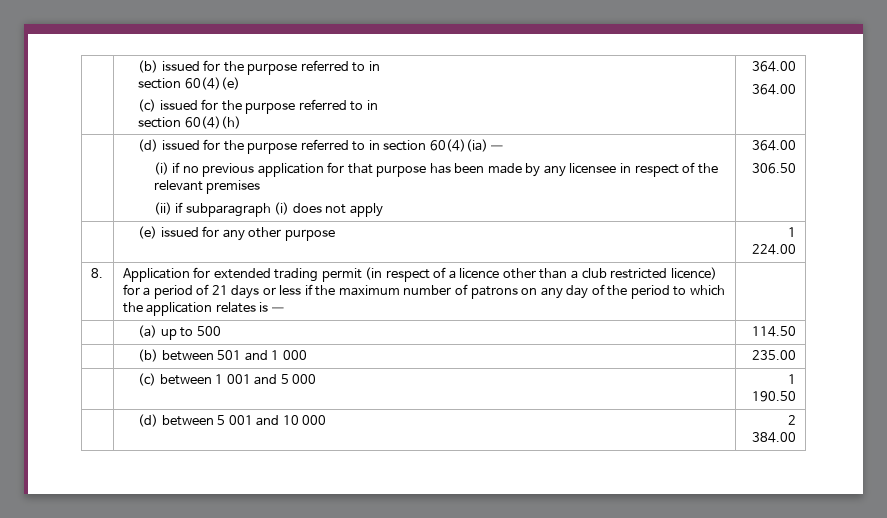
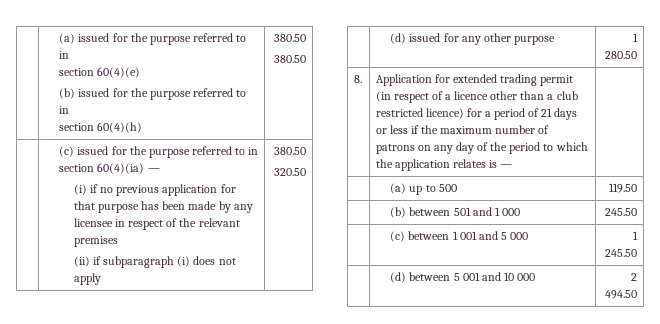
- | (b) issued for the purpose referred to in
+ | (a) issued for the purpose referred to in
  section 60(4)(e)
- (c) issued for the purpose referred to in
- section 60(4)(h) | 364.00
- 364.00
- | (d) issued for the purpose referred to in section 60(4)(ia) —
+ (b) issued for the purpose referred to in
+ section 60(4)(h) | 380.50
+ 380.50
+ | (c) issued for the purpose referred to in section 60(4)(ia) —
  (i) if no previous application for that purpose has been made by any licensee in respect of the relevant premises
- (ii) if subparagraph (i) does not apply | 364.00
- 306.50
- | (e) issued for any other purpose | 1 224.00
+ (ii) if subparagraph (i) does not apply | 380.50
+ 320.50
+ | (d) issued for any other purpose | 1 280.50
- | (a) up to 500 | 114.50
+ | (a) up to 500 | 119.50
- | (b) between 501 and 1 000 | 235.00
+ | (b) between 501 and 1 000 | 245.50
- | (c) between 1 001 and 5 000 | 1 190.50
+ | (c) between 1 001 and 5 000 | 1 245.50
- | (d) between 5 001 and 10 000 | 2 384.00
+ | (d) between 5 001 and 10 000 | 2 494.50

